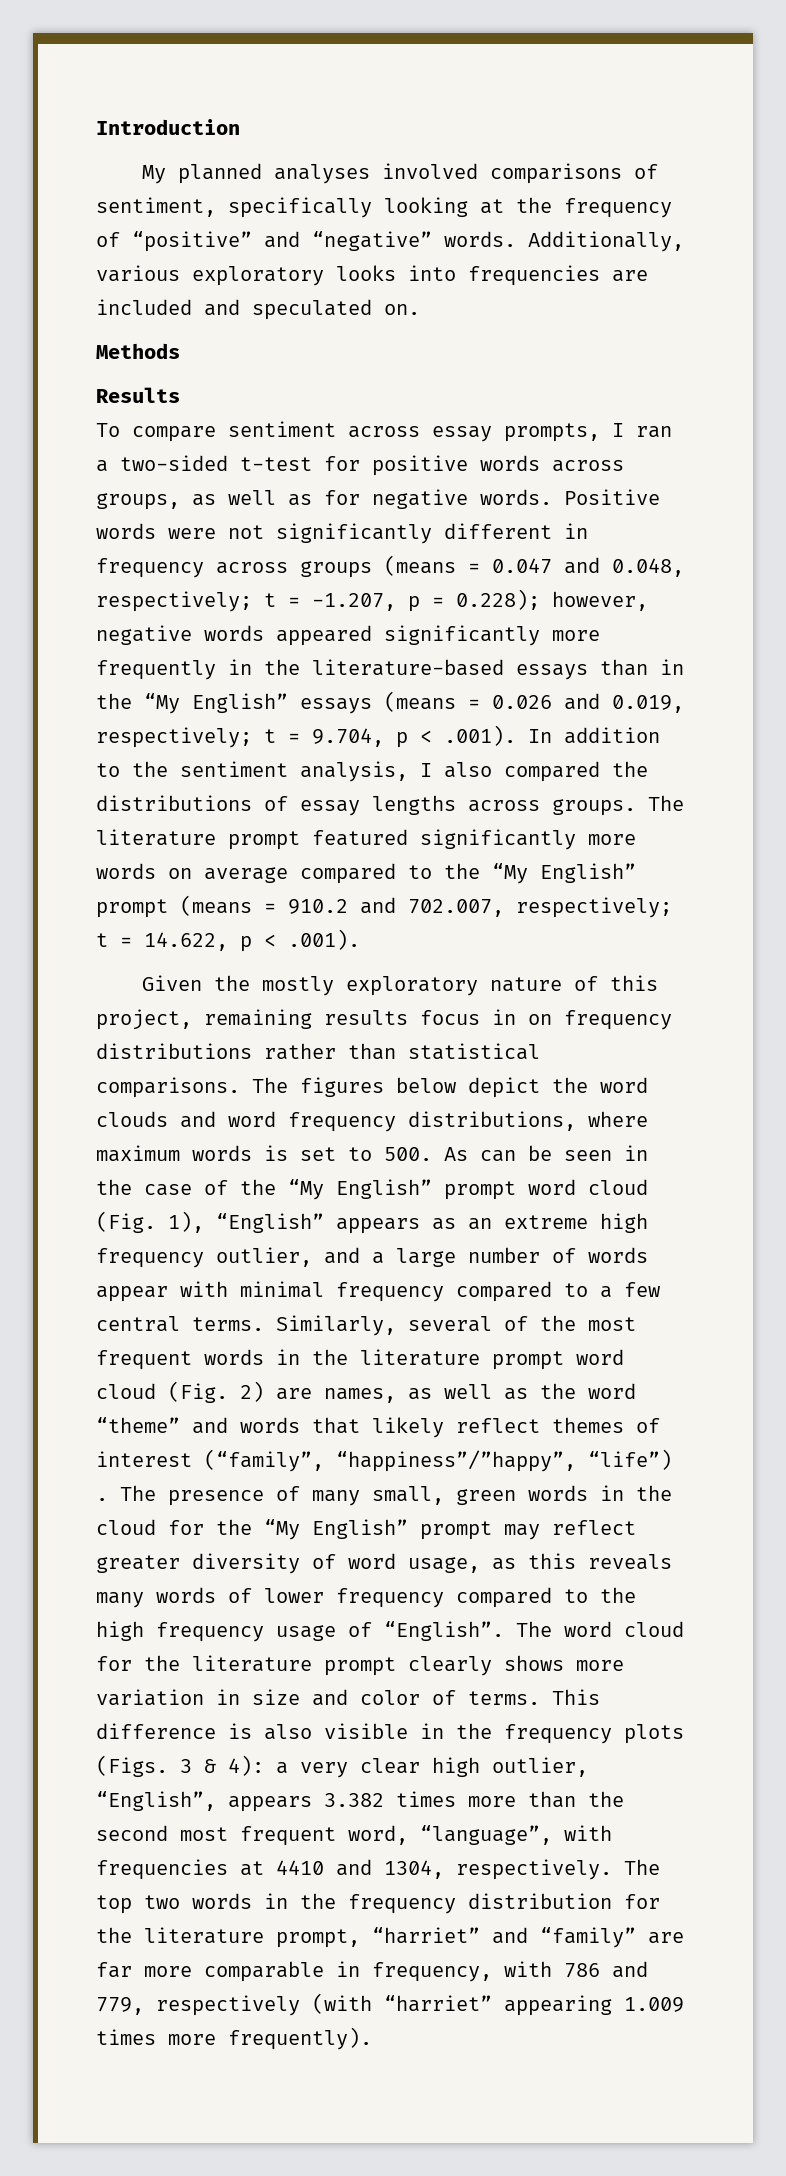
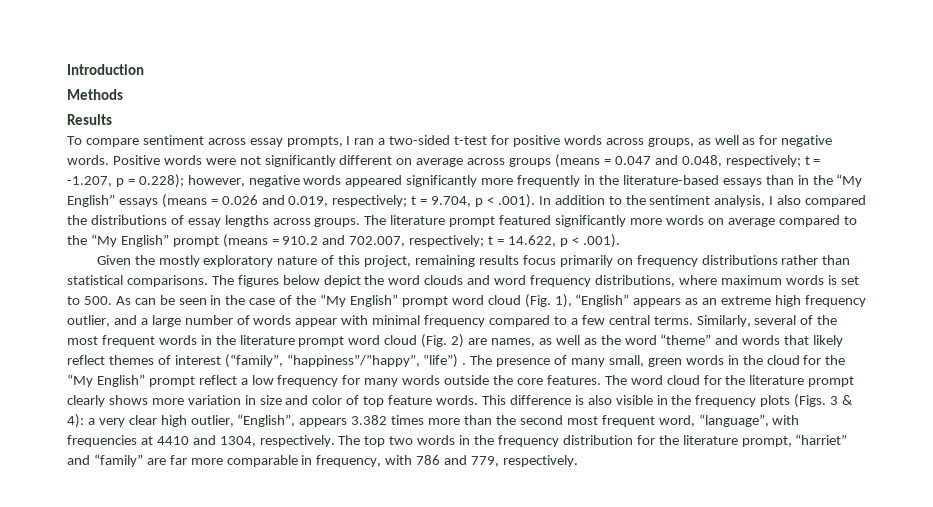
- My planned analyses involved comparisons of sentiment, specifically looking at the frequency of “positive” and “negative” words. Additionally, various exploratory looks into frequencies are included and speculated on.
- Positive words were not significantly different in frequency across groups (means = 0.047 and 0.048, respectively;
+ Positive words were not significantly different on average across groups (means = 0.047 and 0.048, respectively;
- Given the mostly exploratory nature of this project, remaining results focus in on frequency distributions rather than statistical comparisons.
+ Given the mostly exploratory nature of this project, remaining results focus primarily on frequency distributions rather than statistical comparisons.
- The presence of many small, green words in the cloud for the “My English” prompt may reflect greater diversity of word usage, as this reveals many words of lower frequency compared to the high frequency usage of “English”.
+ The presence of many small, green words in the cloud for the “My English” prompt reflect a low frequency for many words outside the core features.
- The word cloud for the literature prompt clearly shows more variation in size and color of terms.
+ The word cloud for the literature prompt clearly shows more variation in size and color of top feature words.
- The top two words in the frequency distribution for the literature prompt, “harriet” and “family” are far more comparable in frequency, with 786 and 779, respectively (with “harriet” appearing 1.009 times more frequently).
+ The top two words in the frequency distribution for the literature prompt, “harriet” and “family” are far more comparable in frequency, with 786 and 779, respectively.

